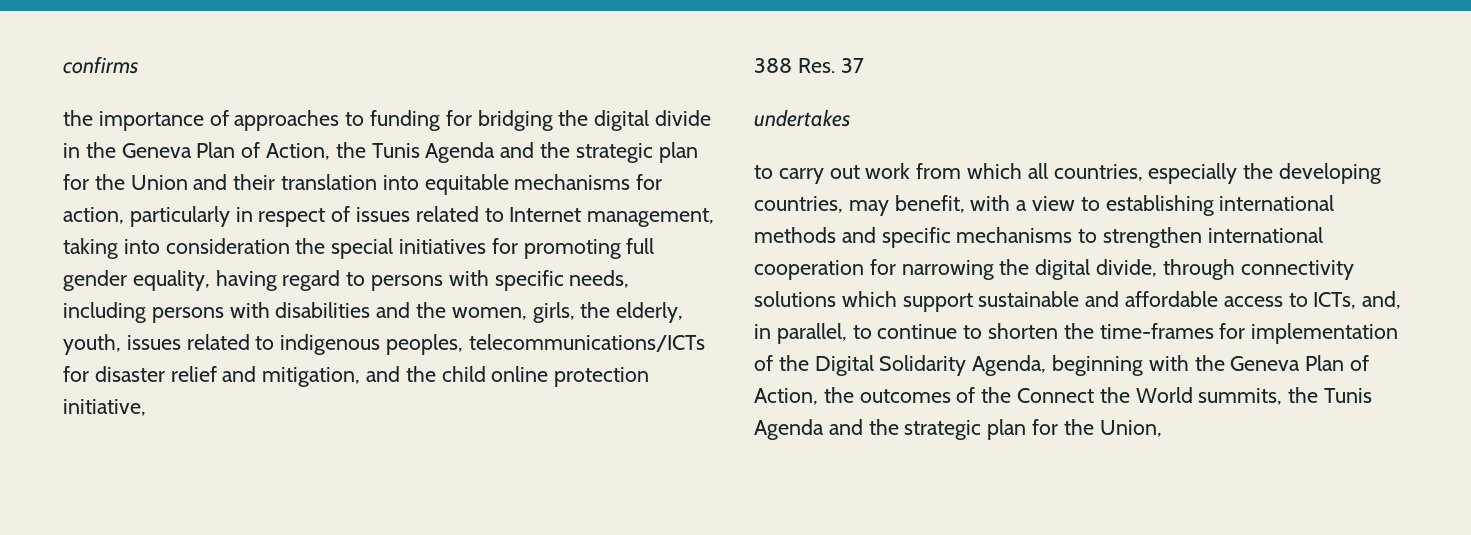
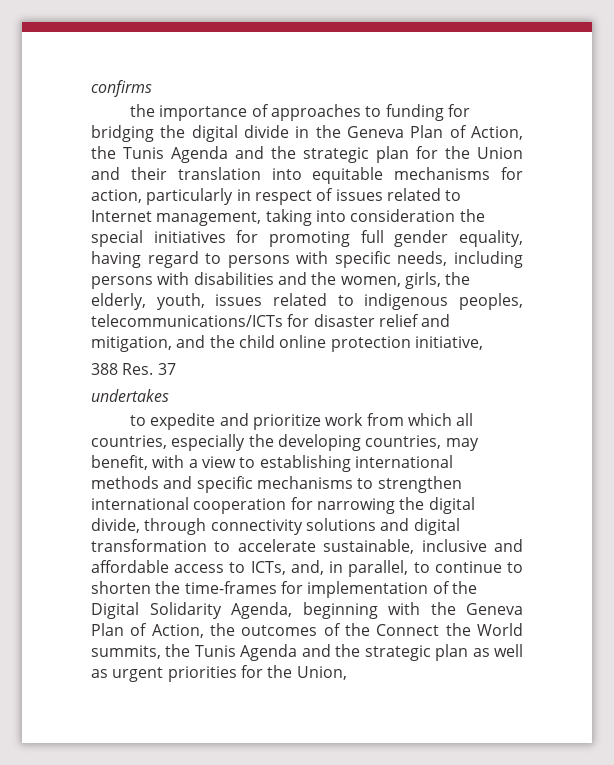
- to carry out work from which all countries, especially the developing countries, may benefit, with a view to establishing international methods and specific mechanisms to strengthen international cooperation for narrowing the digital divide, through connectivity solutions which support sustainable and affordable access to ICTs, and, in parallel, to continue to shorten the time-frames for implementation of the Digital Solidarity Agenda, beginning with the Geneva Plan of Action, the outcomes of the Connect the World summits, the Tunis Agenda and the strategic plan for the Union,
+ to expedite and prioritize work from which all countries, especially the developing countries, may benefit, with a view to establishing international methods and specific mechanisms to strengthen international cooperation for narrowing the digital divide, through connectivity solutions and digital transformation to accelerate sustainable, inclusive and affordable access to ICTs, and, in parallel, to continue to shorten the time-frames for implementation of the Digital Solidarity Agenda, beginning with the Geneva Plan of Action, the outcomes of the Connect the World summits, the Tunis Agenda and the strategic plan as well as urgent priorities for the Union,

